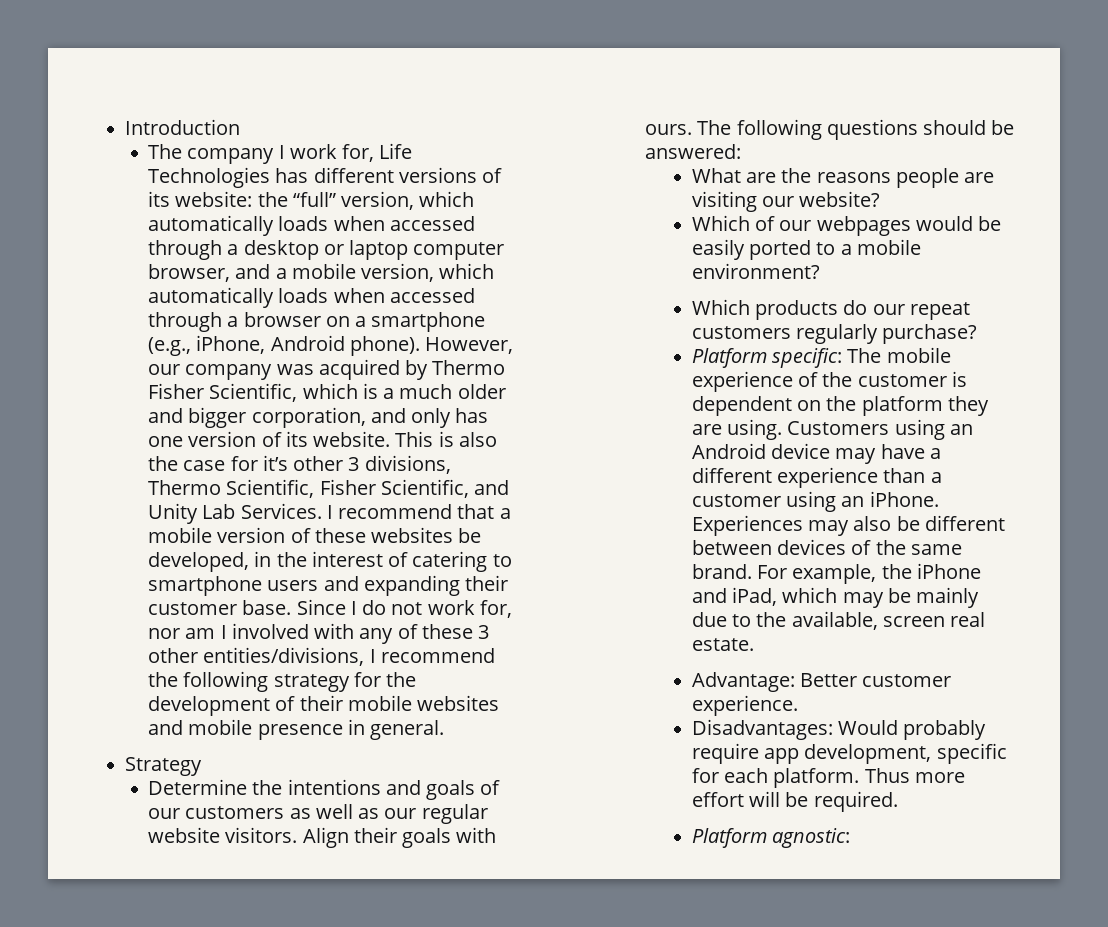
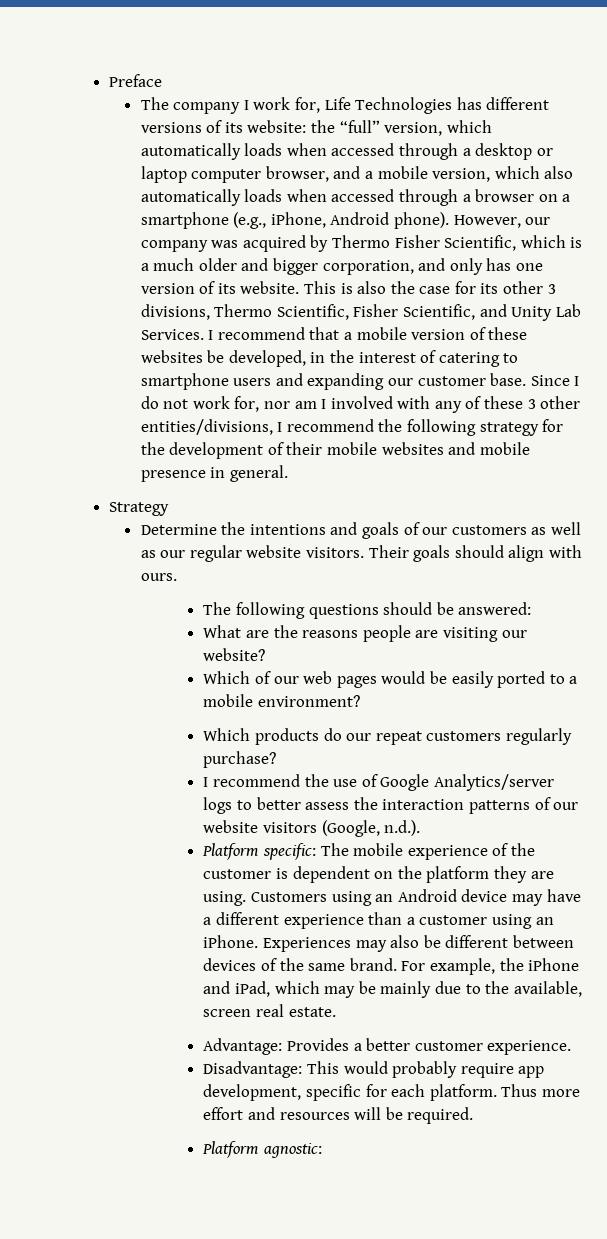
- Introduction
+ Preface
- The company I work for, Life Technologies has different versions of its website: the “full” version, which automatically loads when accessed through a desktop or laptop computer browser, and a mobile version, which automatically loads when accessed through a browser on a smartphone (e.g., iPhone, Android phone).
+ The company I work for, Life Technologies has different versions of its website: the “full” version, which automatically loads when accessed through a desktop or laptop computer browser, and a mobile version, which also automatically loads when accessed through a browser on a smartphone (e.g., iPhone, Android phone).
- This is also the case for it’s other 3 divisions, Thermo Scientific, Fisher Scientific, and Unity Lab Services.
+ This is also the case for its other 3 divisions, Thermo Scientific, Fisher Scientific, and Unity Lab Services.
- I recommend that a mobile version of these websites be developed, in the interest of catering to smartphone users and expanding their customer base.
+ I recommend that a mobile version of these websites be developed, in the interest of catering to smartphone users and expanding our customer base.
- Align their goals with ours. The following questions should be answered:
+ Their goals should align with ours.
+ The following questions should be answered:
- Which of our webpages would be easily ported to a mobile environment?
+ Which of our web pages would be easily ported to a mobile environment?
+ I recommend the use of Google Analytics/server logs to better assess the interaction patterns of our website visitors (Google, n.d.).
- Advantage: Better customer experience.
+ Advantage: Provides a better customer experience.
- Disadvantages: Would probably require app development, specific for each platform.
+ Disadvantage: This would probably require app development, specific for each platform.
- Thus more effort will be required.
+ Thus more effort and resources will be required.

